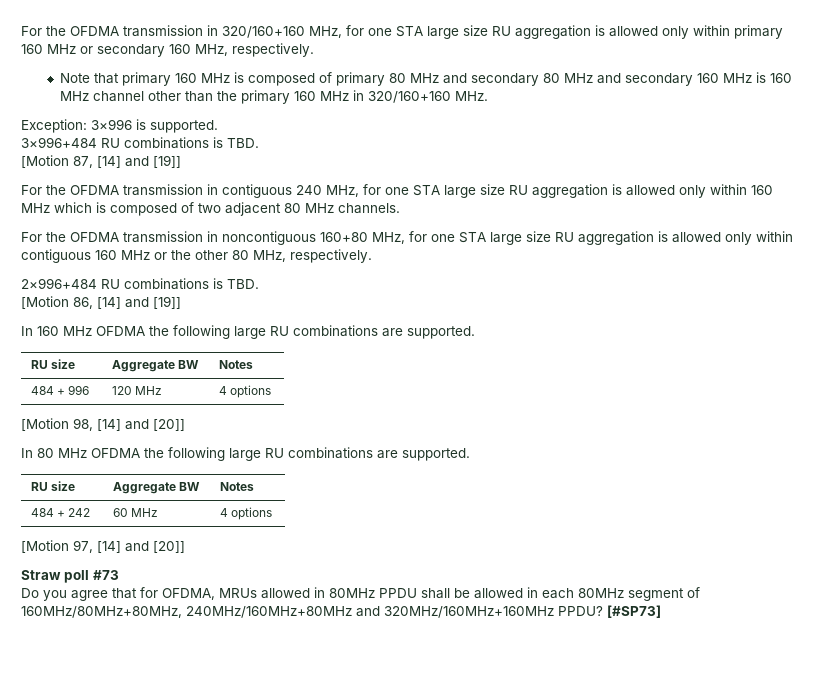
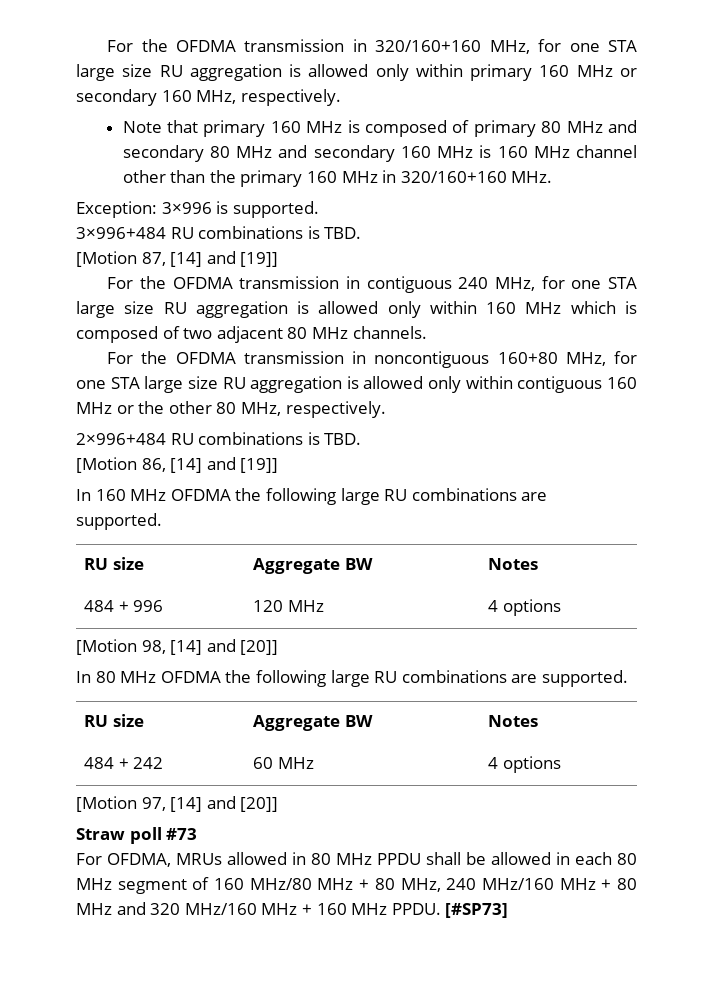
- Do you agree that for OFDMA, MRUs allowed in 80MHz PPDU shall be allowed in each 80MHz segment of 160MHz/80MHz+80MHz, 240MHz/160MHz+80MHz and 320MHz/160MHz+160MHz PPDU?
+ For OFDMA, MRUs allowed in 80 MHz PPDU shall be allowed in each 80 MHz segment of 160 MHz/80 MHz + 80 MHz, 240 MHz/160 MHz + 80 MHz and 320 MHz/160 MHz + 160 MHz PPDU.

